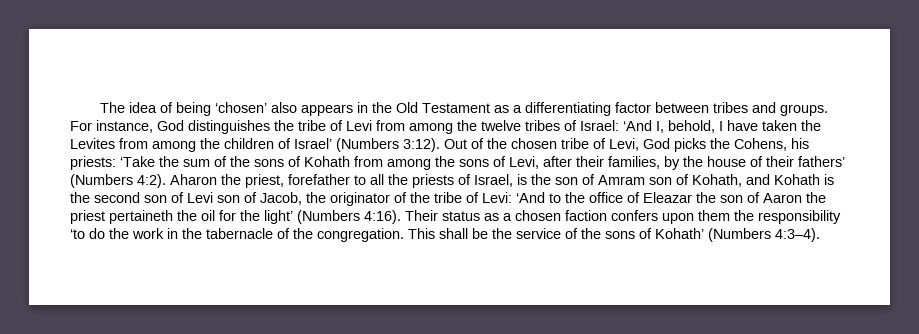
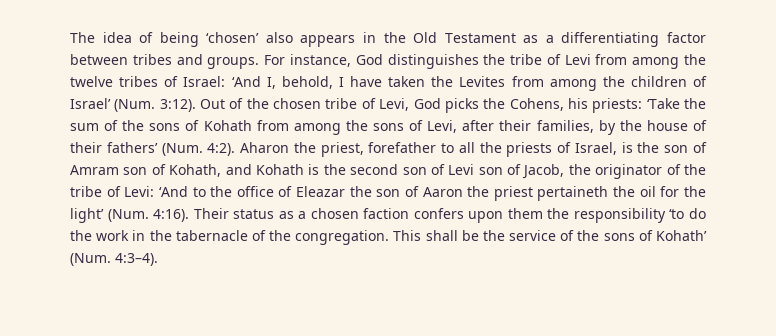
- For instance, God distinguishes the tribe of Levi from among the twelve tribes of Israel: ‘And I, behold, I have taken the Levites from among the children of Israel’ (Numbers 3:12).
+ For instance, God distinguishes the tribe of Levi from among the twelve tribes of Israel: ‘And I, behold, I have taken the Levites from among the children of Israel’ (Num. 3:12).
- Out of the chosen tribe of Levi, God picks the Cohens, his priests: ‘Take the sum of the sons of Kohath from among the sons of Levi, after their families, by the house of their fathers’ (Numbers 4:2).
+ Out of the chosen tribe of Levi, God picks the Cohens, his priests: ‘Take the sum of the sons of Kohath from among the sons of Levi, after their families, by the house of their fathers’ (Num. 4:2).
- Aharon the priest, forefather to all the priests of Israel, is the son of Amram son of Kohath, and Kohath is the second son of Levi son of Jacob, the originator of the tribe of Levi: ‘And to the office of Eleazar the son of Aaron the priest pertaineth the oil for the light’ (Numbers 4:16).
+ Aharon the priest, forefather to all the priests of Israel, is the son of Amram son of Kohath, and Kohath is the second son of Levi son of Jacob, the originator of the tribe of Levi: ‘And to the office of Eleazar the son of Aaron the priest pertaineth the oil for the light’ (Num. 4:16).
- This shall be the service of the sons of Kohath’ (Numbers 4:3–4).
+ This shall be the service of the sons of Kohath’ (Num. 4:3–4).

